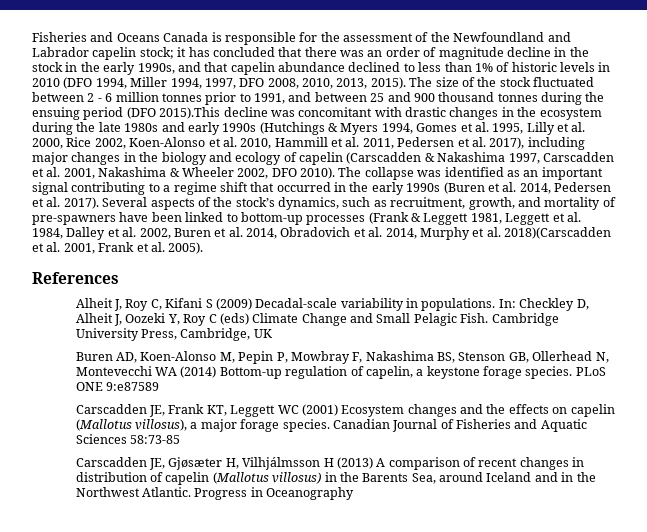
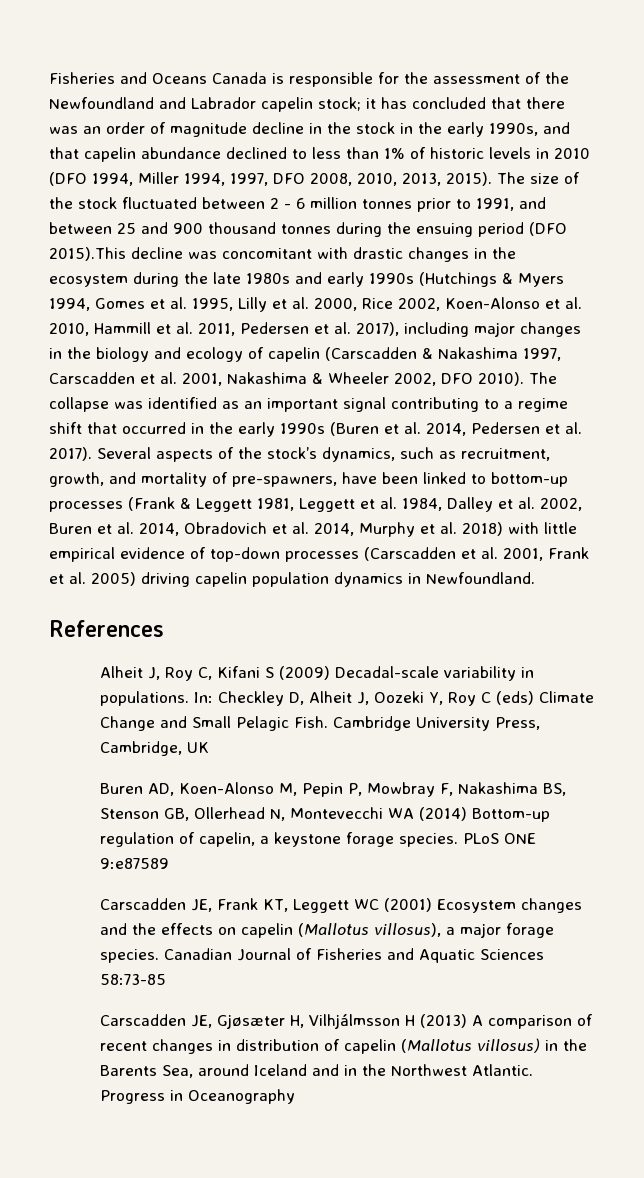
- Several aspects of the stock’s dynamics, such as recruitment, growth, and mortality of pre-spawners have been linked to bottom-up processes (Frank & Leggett 1981, Leggett et al. 1984, Dalley et al. 2002, Buren et al. 2014, Obradovich et al. 2014, Murphy et al. 2018)(Carscadden et al. 2001, Frank et al. 2005).
+ Several aspects of the stock’s dynamics, such as recruitment, growth, and mortality of pre-spawners, have been linked to bottom-up processes (Frank & Leggett 1981, Leggett et al. 1984, Dalley et al. 2002, Buren et al. 2014, Obradovich et al. 2014, Murphy et al. 2018) with little empirical evidence of top-down processes (Carscadden et al. 2001, Frank et al. 2005) driving capelin population dynamics in Newfoundland.

